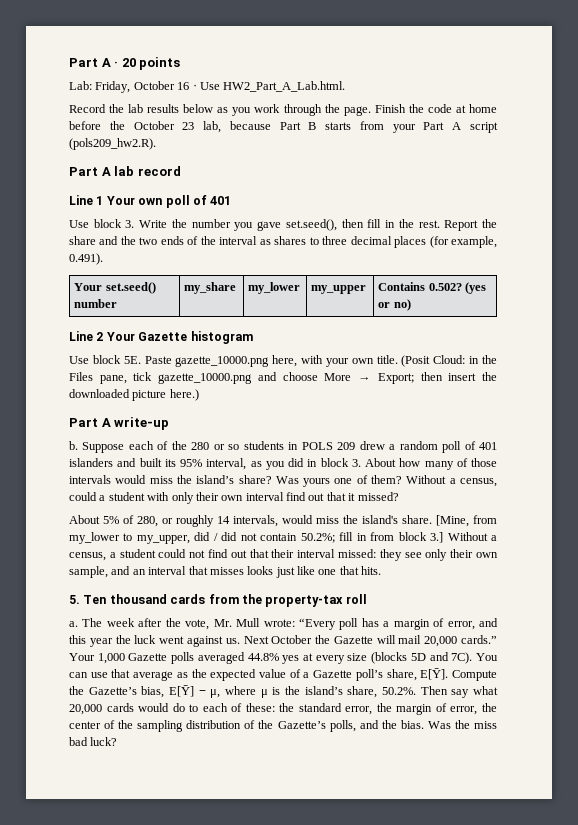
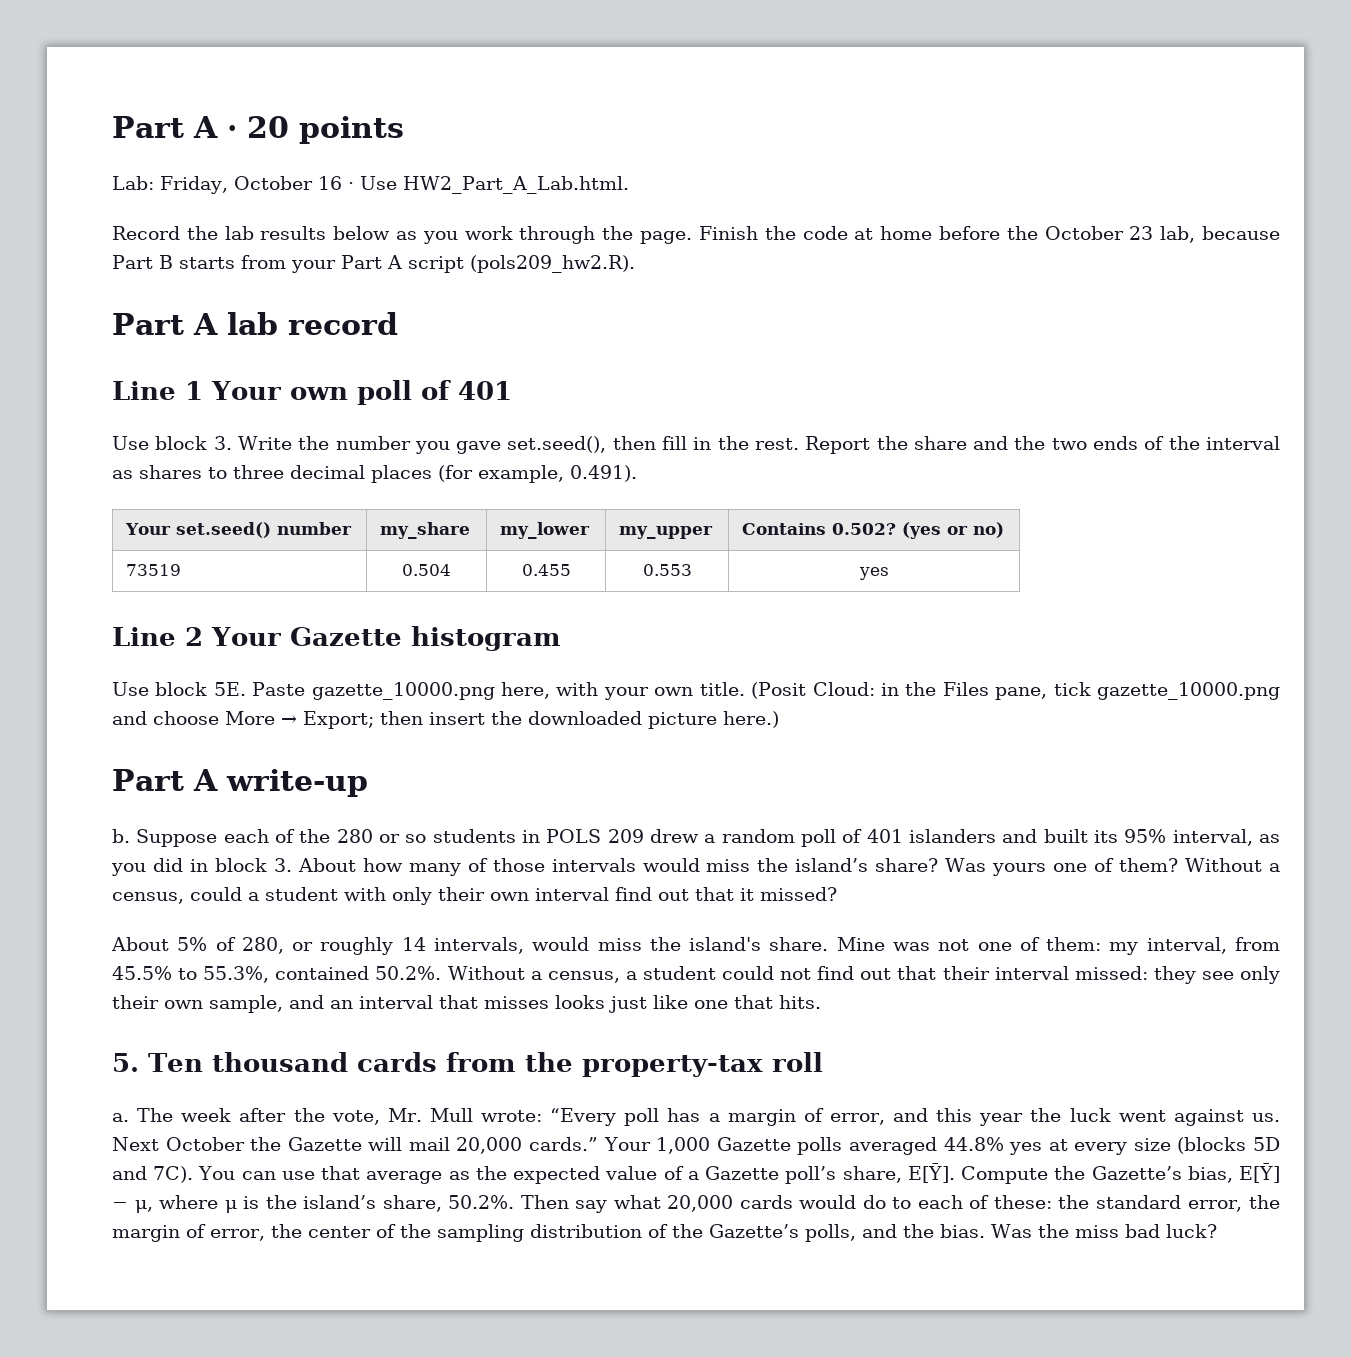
+ 73519 | 0.504 | 0.455 | 0.553 | yes
- [Mine, from my_lower to my_upper, did / did not contain 50.2%; fill in from block 3.] Without a census, a student could not find out that their interval missed: they see only their own sample, and an interval that misses looks just like one that hits.
+ Mine was not one of them: my interval, from 45.5% to 55.3%, contained 50.2%. Without a census, a student could not find out that their interval missed: they see only their own sample, and an interval that misses looks just like one that hits.

